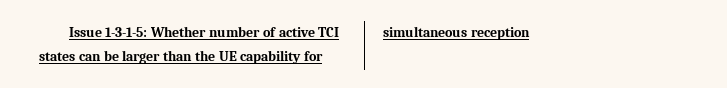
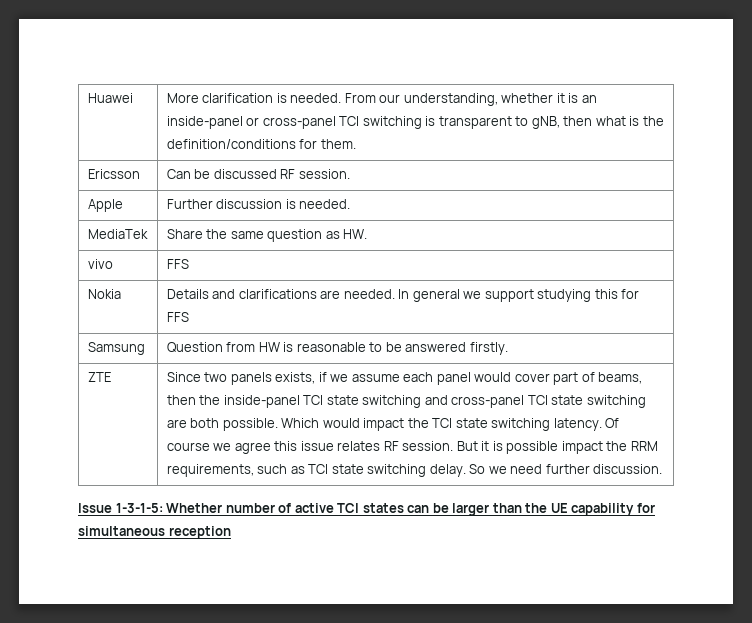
+ Huawei | More clarification is needed. From our understanding, whether it is an inside-panel or cross-panel TCI switching is transparent to gNB, then what is the definition/conditions for them.
+ Ericsson | Can be discussed RF session.
+ Apple | Further discussion is needed.
+ MediaTek | Share the same question as HW.
+ vivo | FFS
+ Nokia | Details and clarifications are needed. In general we support studying this for FFS
+ Samsung | Question from HW is reasonable to be answered firstly.
+ ZTE | Since two panels exists, if we assume each panel would cover part of beams, then the inside-panel TCI state switching and cross-panel TCI state switching are both possible. Which would impact the TCI state switching latency. Of course we agree this issue relates RF session. But it is possible impact the RRM requirements, such as TCI state switching delay. So we need further discussion.

